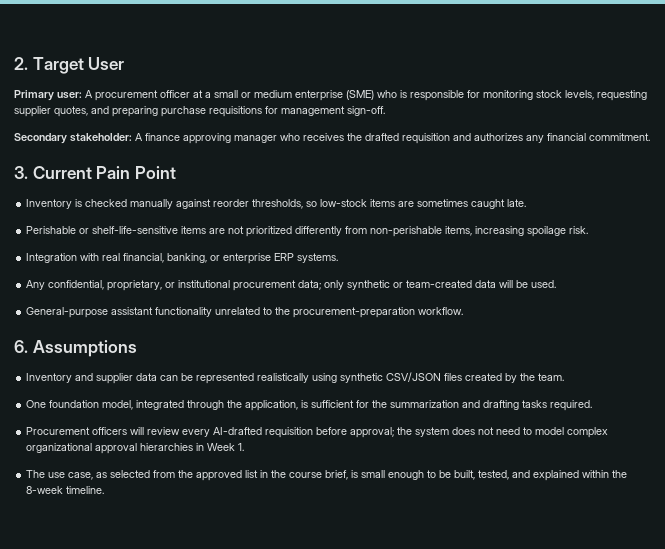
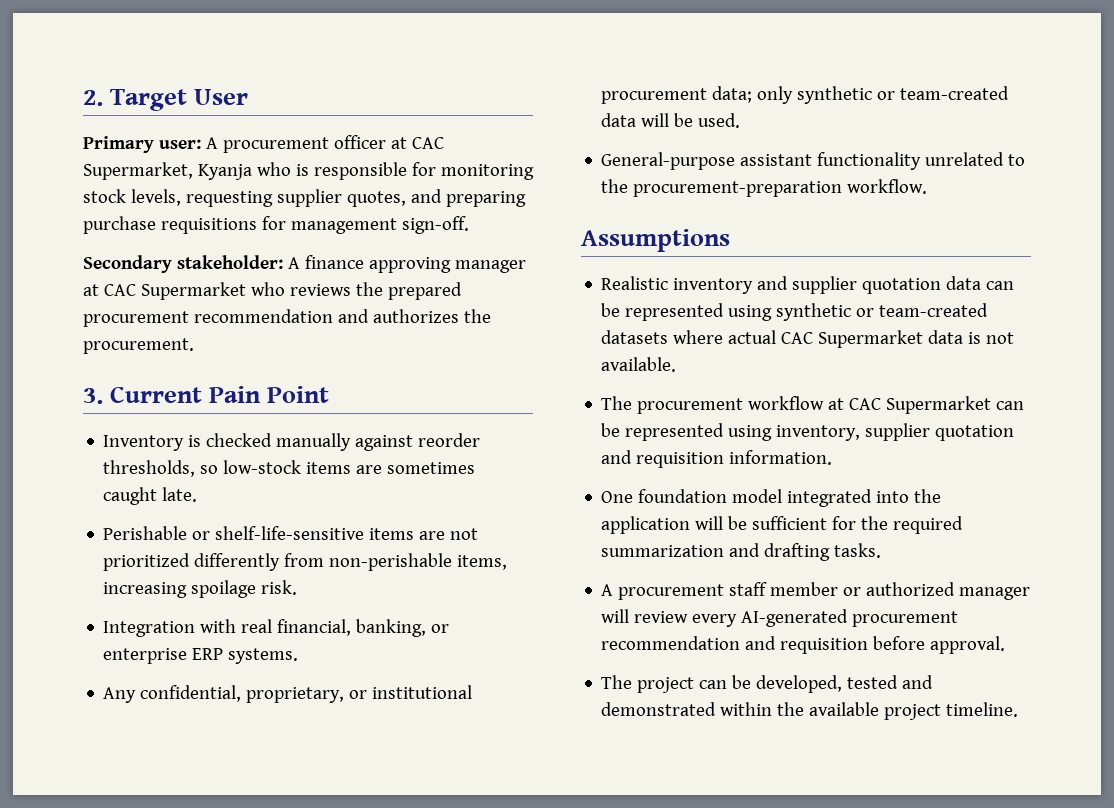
- Primary user: A procurement officer at a small or medium enterprise (SME) who is responsible for monitoring stock levels, requesting supplier quotes, and preparing purchase requisitions for management sign-off.
+ Primary user: A procurement officer at CAC Supermarket, Kyanja who is responsible for monitoring stock levels, requesting supplier quotes, and preparing purchase requisitions for management sign-off.
- Secondary stakeholder: A finance approving manager who receives the drafted requisition and authorizes any financial commitment.
+ Secondary stakeholder: A finance approving manager at CAC Supermarket who reviews the prepared procurement recommendation and authorizes the procurement.
- 6. Assumptions
+ Assumptions
- Inventory and supplier data can be represented realistically using synthetic CSV/JSON files created by the team.
- One foundation model, integrated through the application, is sufficient for the summarization and drafting tasks required.
- Procurement officers will review every AI-drafted requisition before approval; the system does not need to model complex organizational approval hierarchies in Week 1.
- The use case, as selected from the approved list in the course brief, is small enough to be built, tested, and explained within the 8-week timeline.
+ Realistic inventory and supplier quotation data can be represented using synthetic or team-created datasets where actual CAC Supermarket data is not available.
+ The procurement workflow at CAC Supermarket can be represented using inventory, supplier quotation and requisition information.
+ One foundation model integrated into the application will be sufficient for the required summarization and drafting tasks.
+ A procurement staff member or authorized manager will review every AI-generated procurement recommendation and requisition before approval.
+ The project can be developed, tested and demonstrated within the available project timeline.

